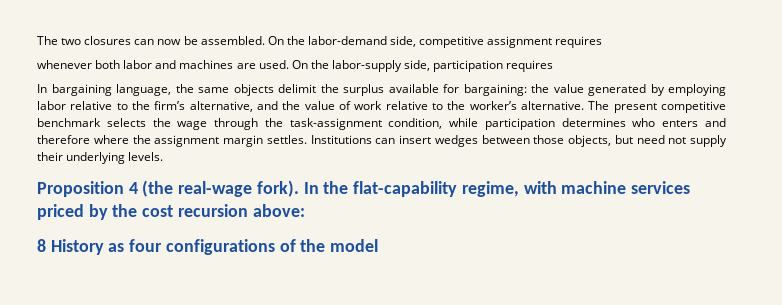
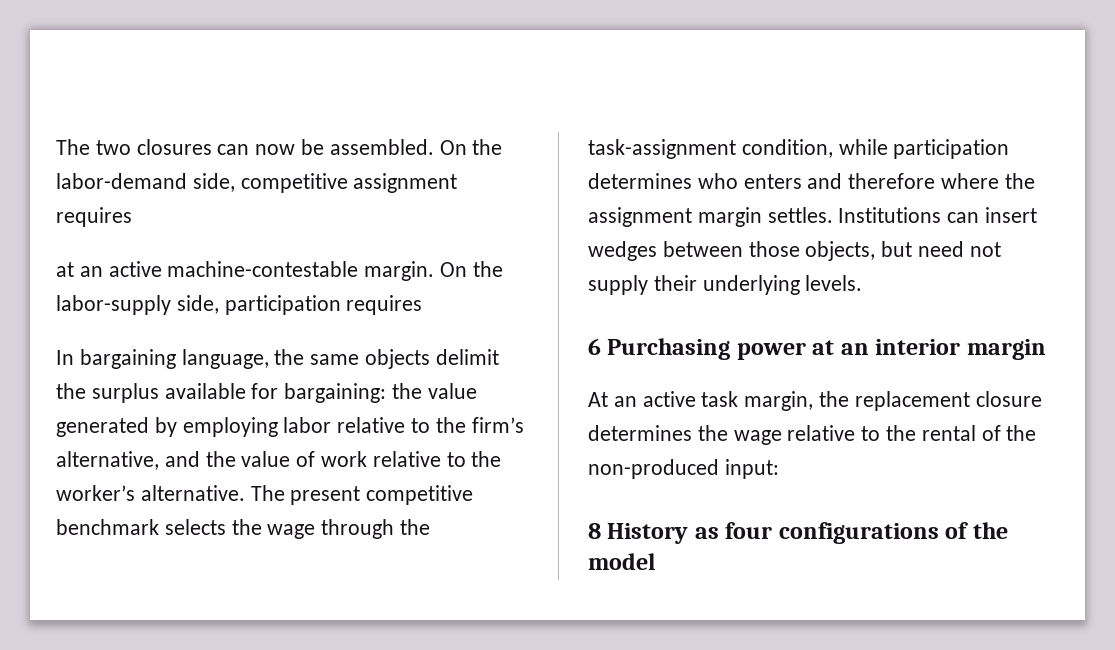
- whenever both labor and machines are used.
+ at an active machine-contestable margin.
- Proposition 4 (the real-wage fork). In the flat-capability regime, with machine services priced by the cost recursion above:
+ 6 Purchasing power at an interior margin
+ At an active task margin, the replacement closure determines the wage relative to the rental of the non-produced input:

